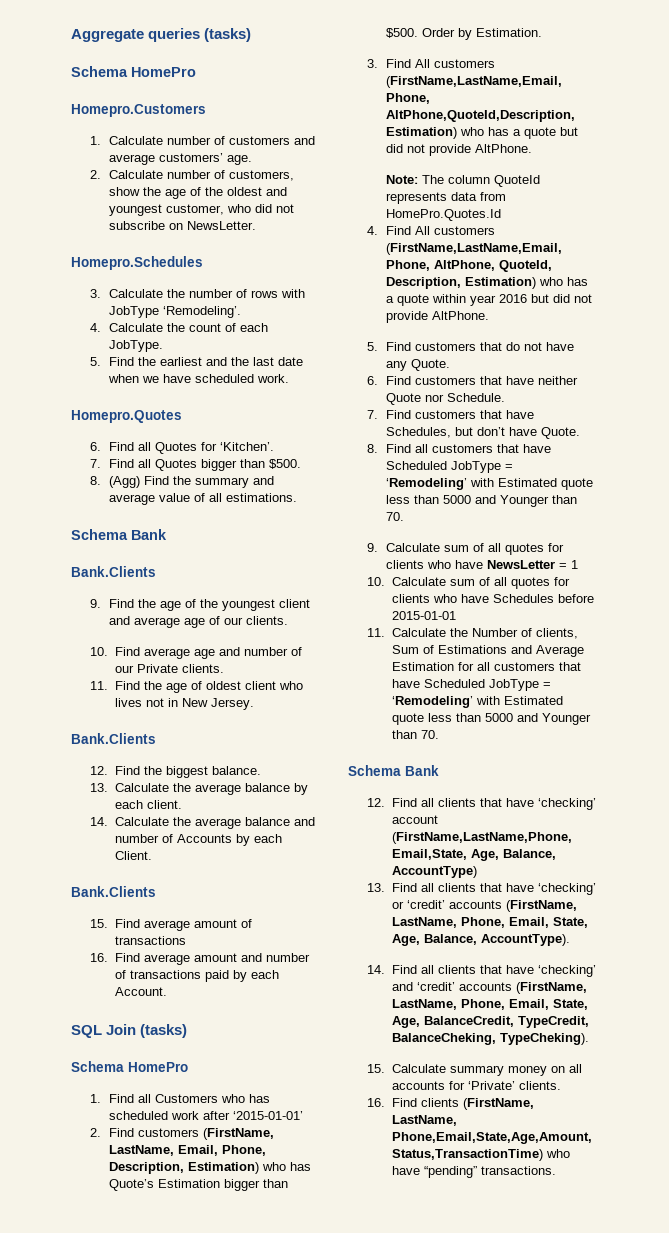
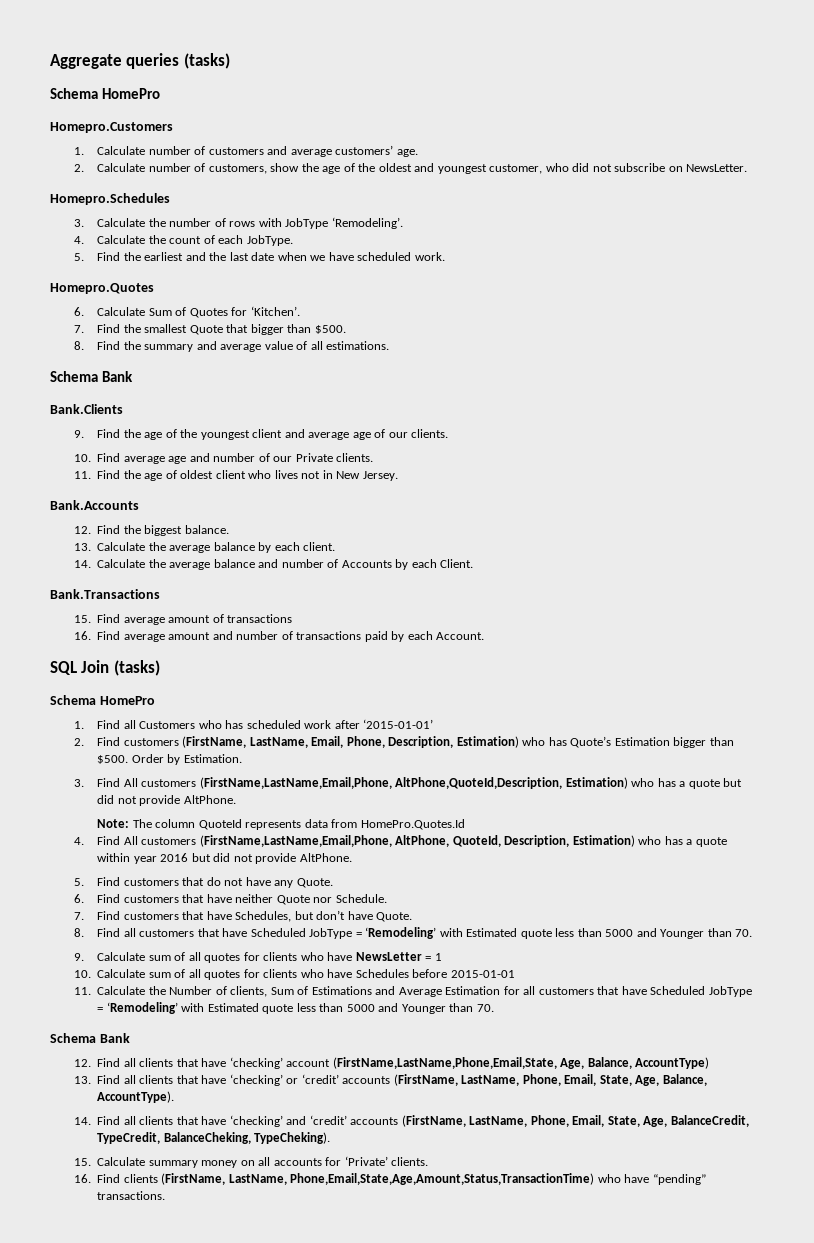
- 6. Find all Quotes for ‘Kitchen’.
+ 6. Calculate Sum of Quotes for ‘Kitchen’.
- 7. Find all Quotes bigger than $500.
+ 7. Find the smallest Quote that bigger than $500.
- 8. (Agg) Find the summary and average value of all estimations.
+ 8. Find the summary and average value of all estimations.
  11. Find the age of oldest client who lives not in New Jersey.
- Bank.Clients
+ Bank.Accounts
  14. Calculate the average balance and number of Accounts by each Client.
- Bank.Clients
+ Bank.Transactions

